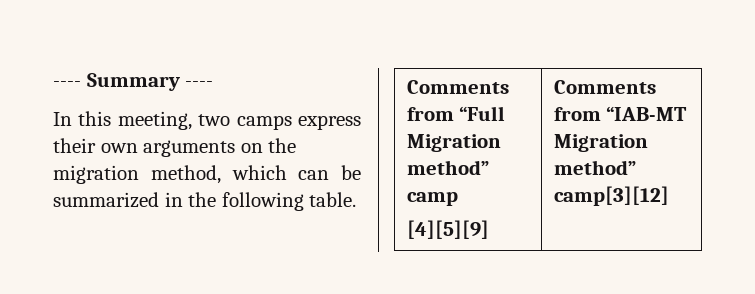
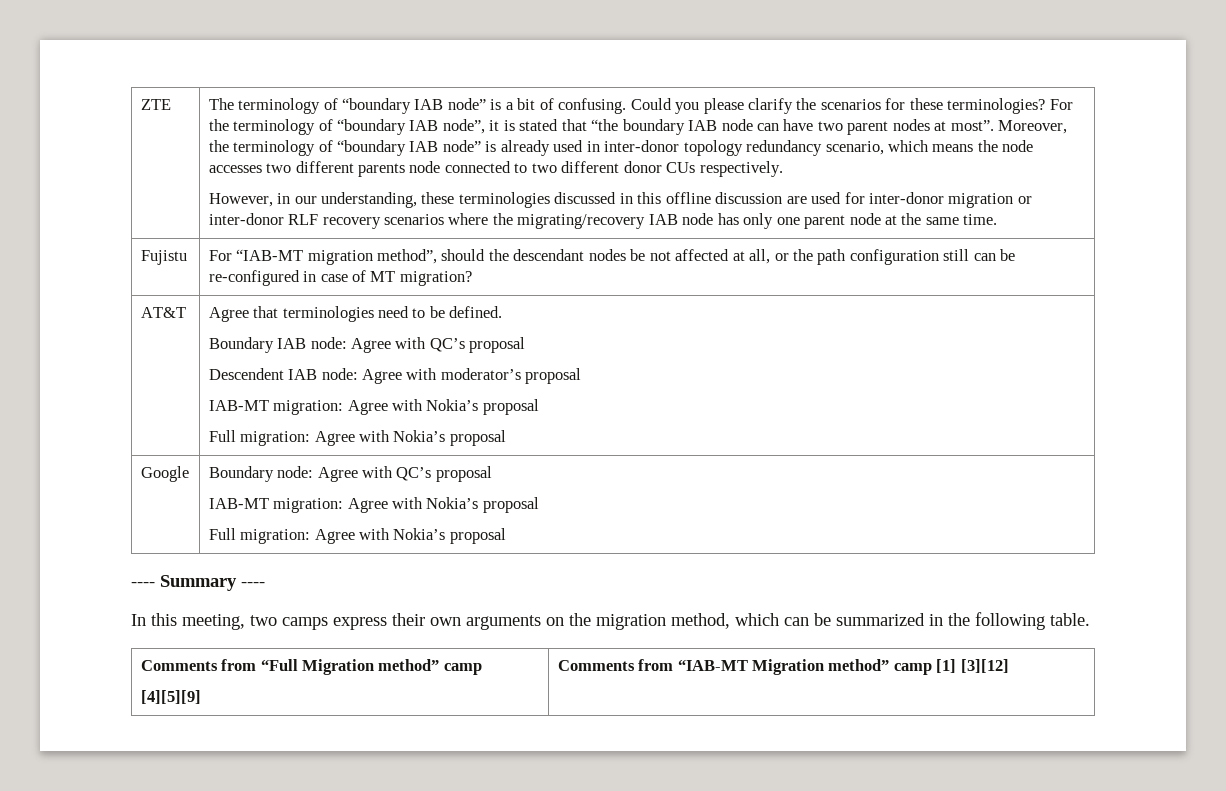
+ ZTE | The terminology of “boundary IAB node” is a bit of confusing. Could you please clarify the scenarios for these terminologies? For the terminology of “boundary IAB node”, it is stated that “the boundary IAB node can have two parent nodes at most”. Moreover, the terminology of “boundary IAB node” is already used in inter-donor topology redundancy scenario, which means the node accesses two different parents node connected to two different donor CUs respectively.
+ However, in our understanding, these terminologies discussed in this offline discussion are used for inter-donor migration or inter-donor RLF recovery scenarios where the migrating/recovery IAB node has only one parent node at the same time.
+ Fujistu | For “IAB-MT migration method”, should the descendant nodes be not affected at all, or the path configuration still can be re-configured in case of MT migration?
+ AT&T | Agree that terminologies need to be defined.
+ Boundary IAB node: Agree with QC’s proposal
+ Descendent IAB node: Agree with moderator’s proposal
+ IAB-MT migration: Agree with Nokia’s proposal
+ Full migration: Agree with Nokia’s proposal
+ Google | Boundary node: Agree with QC’s proposal
+ IAB-MT migration: Agree with Nokia’s proposal
+ Full migration: Agree with Nokia’s proposal
  Comments from “Full Migration method” camp
- [4][5][9] | Comments from “IAB-MT Migration method” camp[3][12]
+ [4][5][9] | Comments from “IAB-MT Migration method” camp [1] [3][12]

